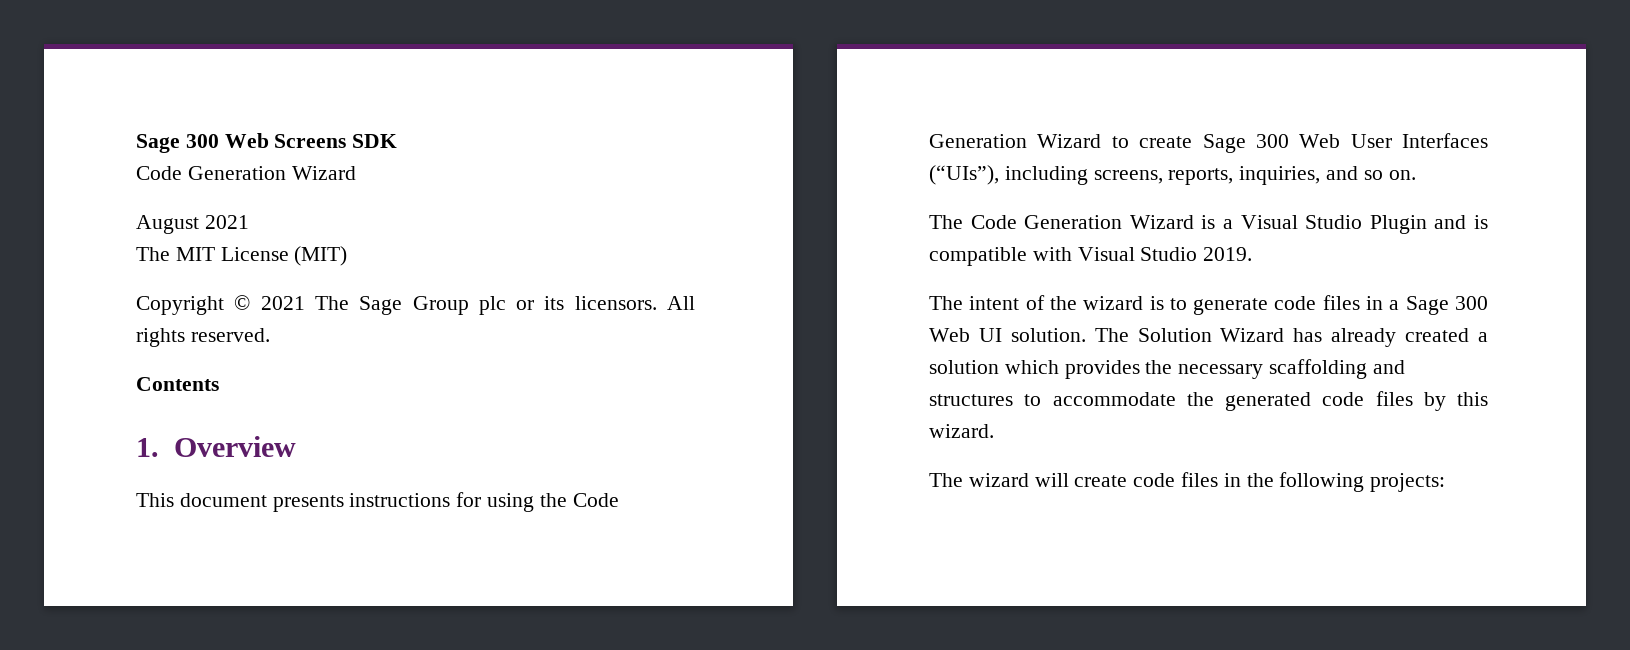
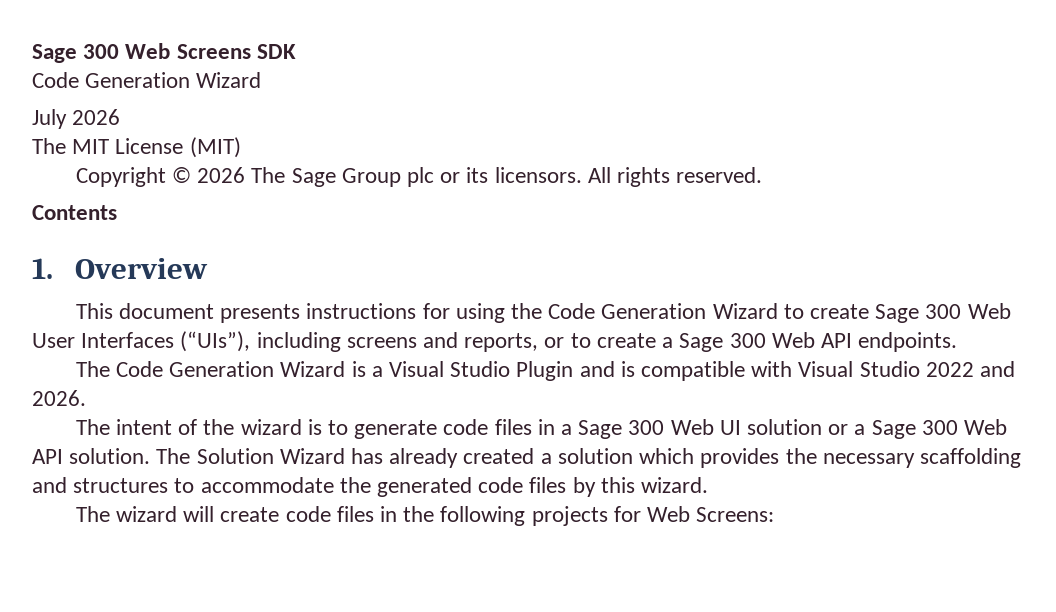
- August 2021
+ July 2026
- Copyright © 2021 The Sage Group plc or its licensors.
+ Copyright © 2026 The Sage Group plc or its licensors.
- This document presents instructions for using the Code Generation Wizard to create Sage 300 Web User Interfaces (“UIs”), including screens, reports, inquiries, and so on.
+ This document presents instructions for using the Code Generation Wizard to create Sage 300 Web User Interfaces (“UIs”), including screens and reports, or to create a Sage 300 Web API endpoints.
- The Code Generation Wizard is a Visual Studio Plugin and is compatible with Visual Studio 2019.
+ The Code Generation Wizard is a Visual Studio Plugin and is compatible with Visual Studio 2022 and 2026.
- The intent of the wizard is to generate code files in a Sage 300 Web UI solution.
+ The intent of the wizard is to generate code files in a Sage 300 Web UI solution or a Sage 300 Web API solution.
- The wizard will create code files in the following projects:
+ The wizard will create code files in the following projects for Web Screens:

